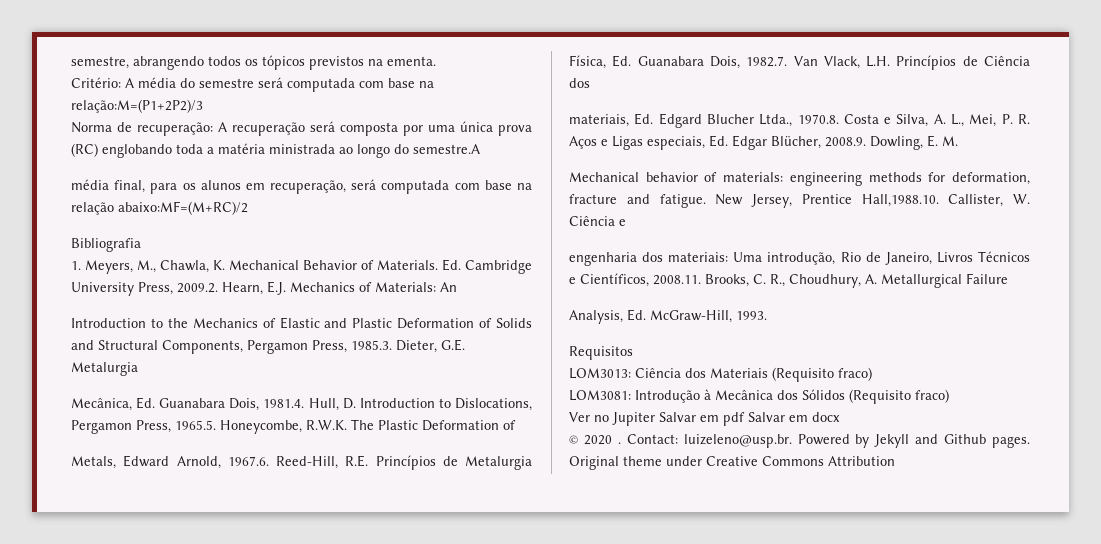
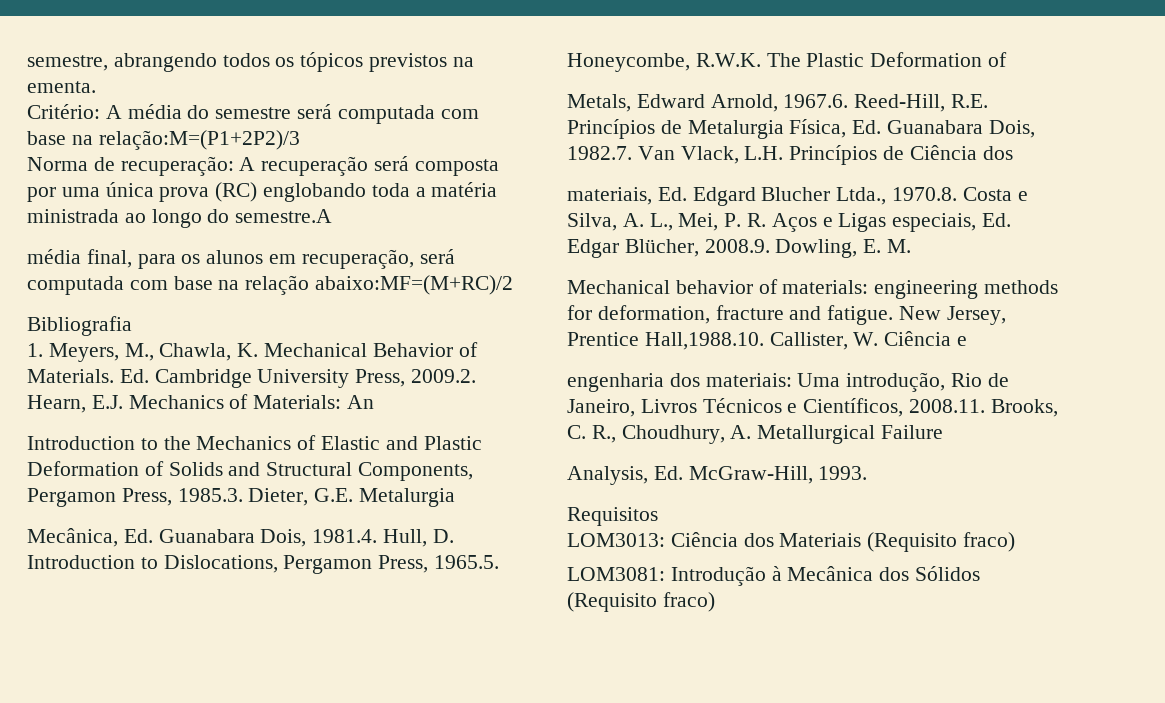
- Ver no Jupiter Salvar em pdf Salvar em docx
- © 2020 . Contact: luizeleno@usp.br. Powered by Jekyll and Github pages. Original theme under Creative Commons Attribution

